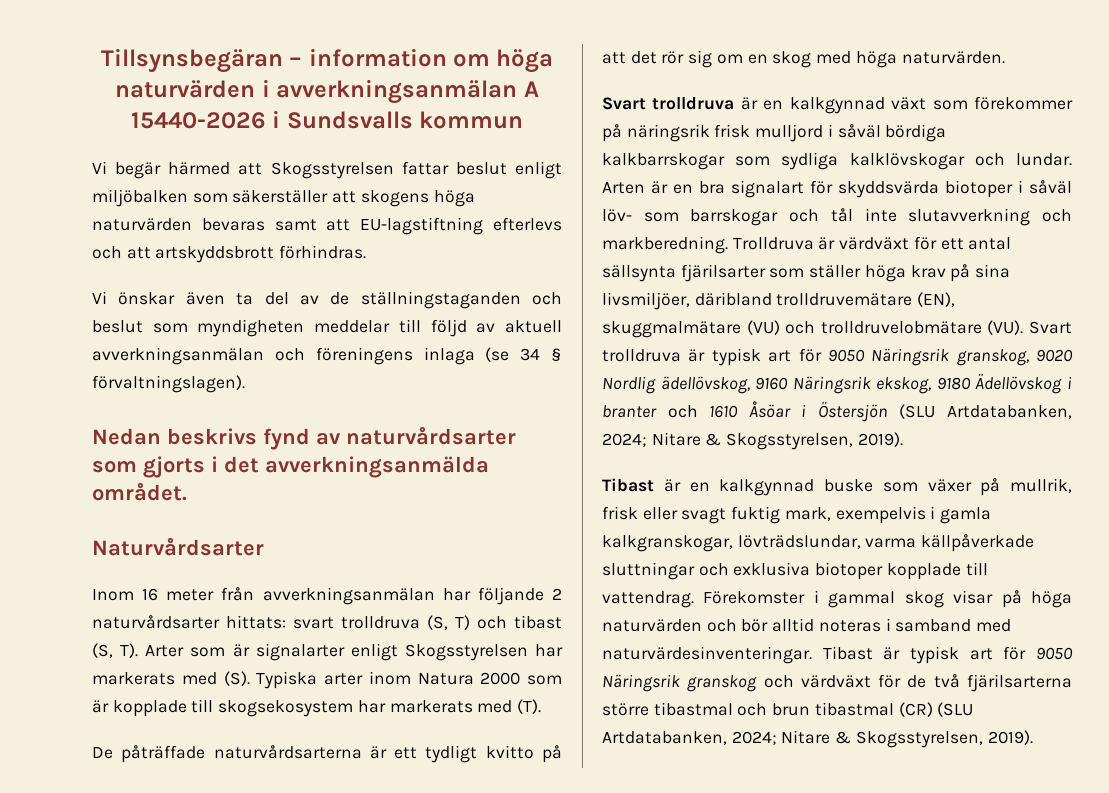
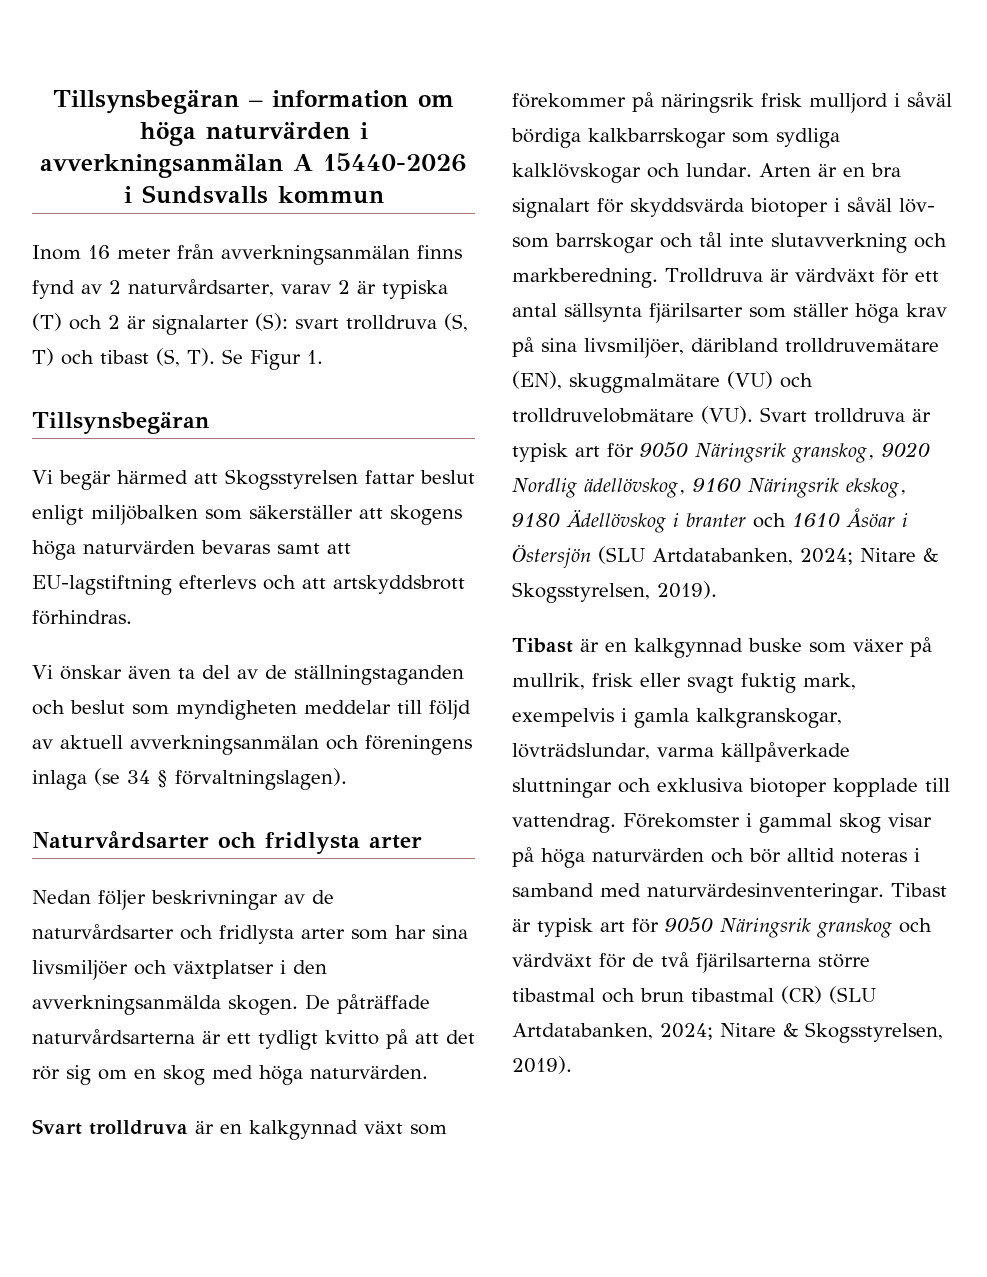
+ Inom 16 meter från avverkningsanmälan finns fynd av 2 naturvårdsarter, varav 2 är typiska (T) och 2 är signalarter (S): svart trolldruva (S, T) och tibast (S, T). Se Figur 1.
+ Tillsynsbegäran
- Nedan beskrivs fynd av naturvårdsarter som gjorts i det avverkningsanmälda området.
- Naturvårdsarter
- Inom 16 meter från avverkningsanmälan har följande 2 naturvårdsarter hittats: svart trolldruva (S, T) och tibast (S, T). Arter som är signalarter enligt Skogsstyrelsen har markerats med (S). Typiska arter inom Natura 2000 som är kopplade till skogsekosystem har markerats med (T).
- De påträffade naturvårdsarterna är ett tydligt kvitto på att det rör sig om en skog med höga naturvärden.
+ Naturvårdsarter och fridlysta arter
+ Nedan följer beskrivningar av de naturvårdsarter och fridlysta arter som har sina livsmiljöer och växtplatser i den avverkningsanmälda skogen. De påträffade naturvårdsarterna är ett tydligt kvitto på att det rör sig om en skog med höga naturvärden.

